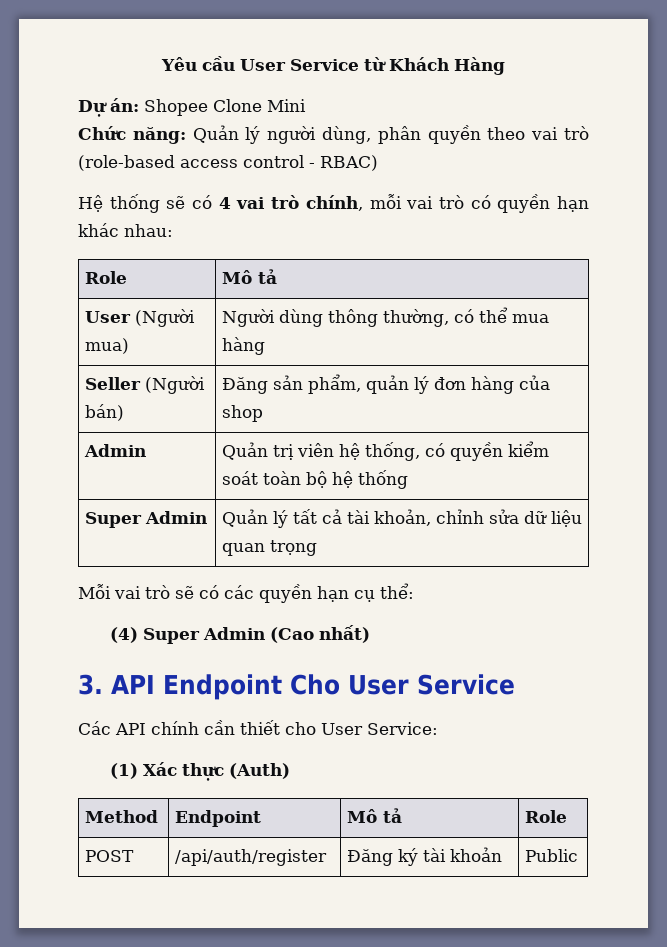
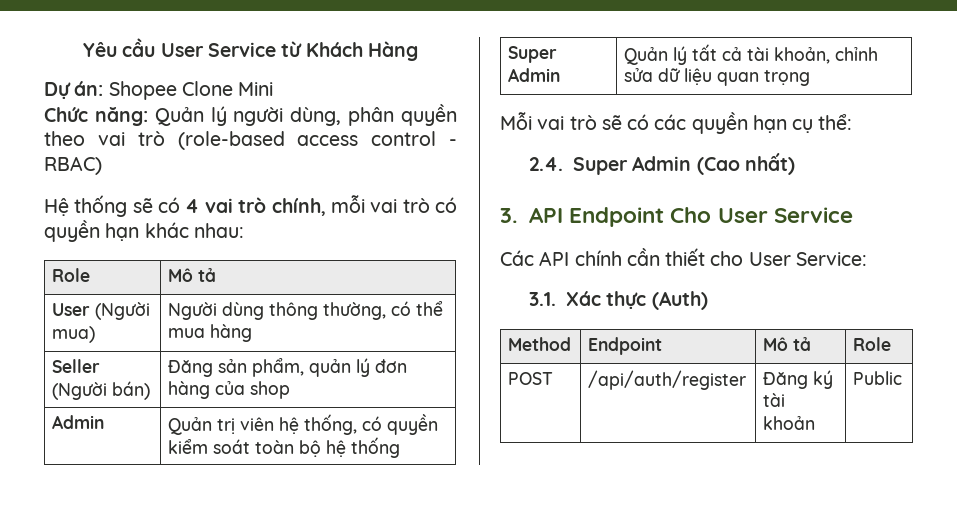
- (4) Super Admin (Cao nhất)
+ 2.4. Super Admin (Cao nhất)
- (1) Xác thực (Auth)
+ 3.1. Xác thực (Auth)

